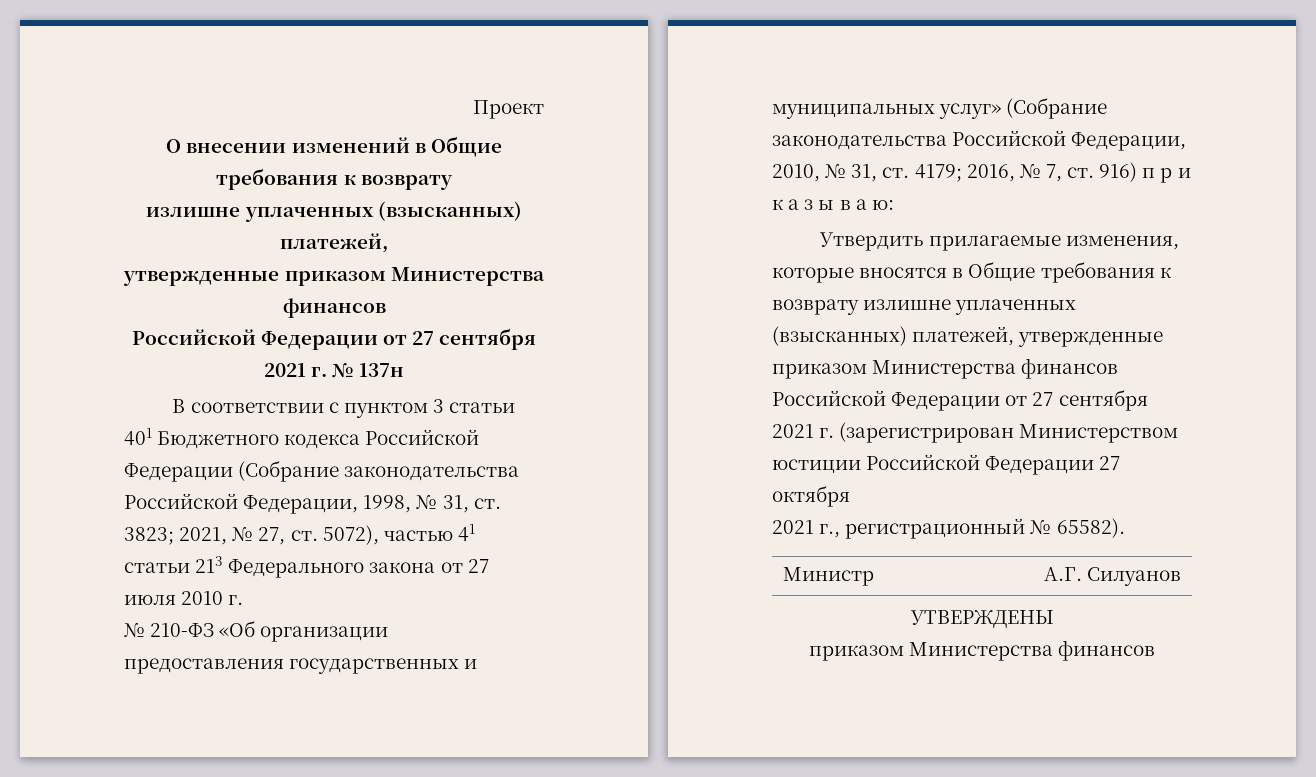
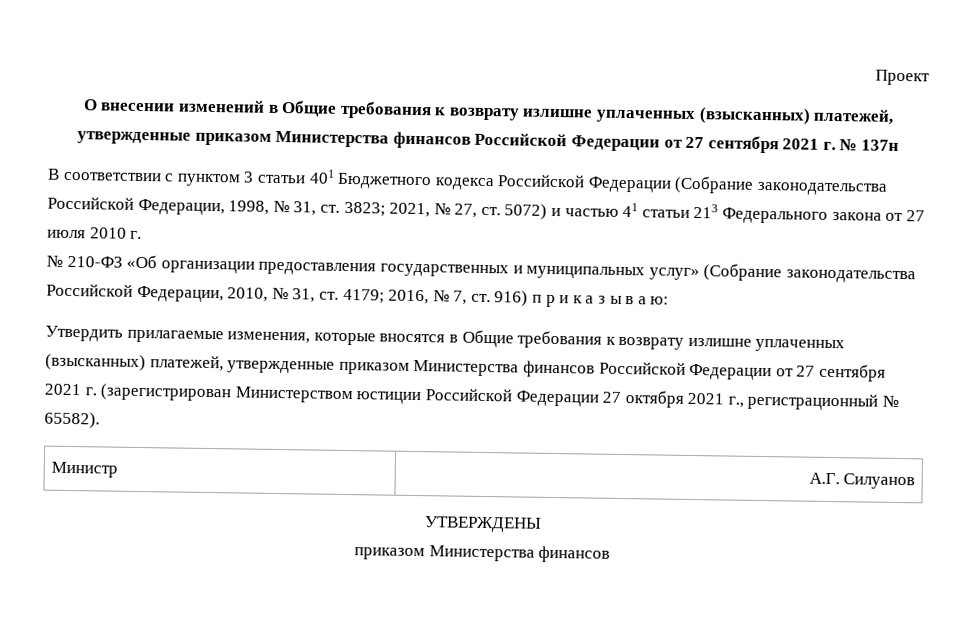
- О внесении изменений в Общие требования к возврату
- излишне уплаченных (взысканных) платежей,
- утвержденные приказом Министерства финансов
- Российской Федерации от 27 сентября 2021 г. № 137н
+ О внесении изменений в Общие требования к возврату излишне уплаченных (взысканных) платежей, утвержденные приказом Министерства финансов Российской Федерации от 27 сентября 2021 г. № 137н
- В соответствии с пунктом 3 статьи 401 Бюджетного кодекса Российской Федерации (Собрание законодательства Российской Федерации, 1998, № 31, ст. 3823; 2021, № 27, ст. 5072), частью 41 статьи 213 Федерального закона от 27 июля 2010 г.
+ В соответствии с пунктом 3 статьи 401 Бюджетного кодекса Российской Федерации (Собрание законодательства Российской Федерации, 1998, № 31, ст. 3823; 2021, № 27, ст. 5072) и частью 41 статьи 213 Федерального закона от 27 июля 2010 г.
- Утвердить прилагаемые изменения, которые вносятся в Общие требования к возврату излишне уплаченных (взысканных) платежей, утвержденные приказом Министерства финансов Российской Федерации от 27 сентября 2021 г. (зарегистрирован Министерством юстиции Российской Федерации 27 октября
- 2021 г., регистрационный № 65582).
+ Утвердить прилагаемые изменения, которые вносятся в Общие требования к возврату излишне уплаченных (взысканных) платежей, утвержденные приказом Министерства финансов Российской Федерации от 27 сентября 2021 г. (зарегистрирован Министерством юстиции Российской Федерации 27 октября 2021 г., регистрационный № 65582).

